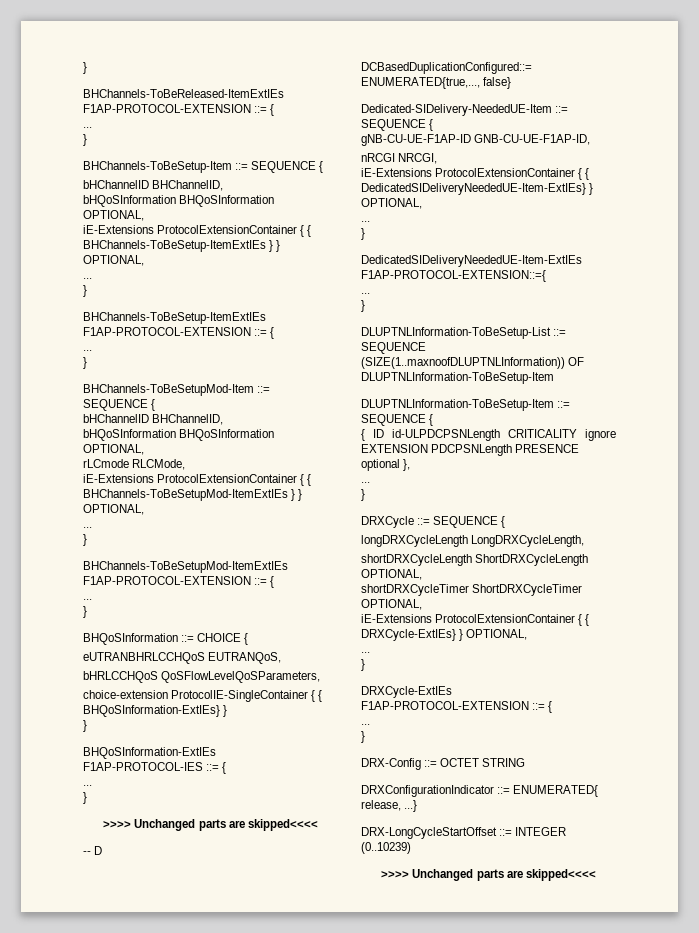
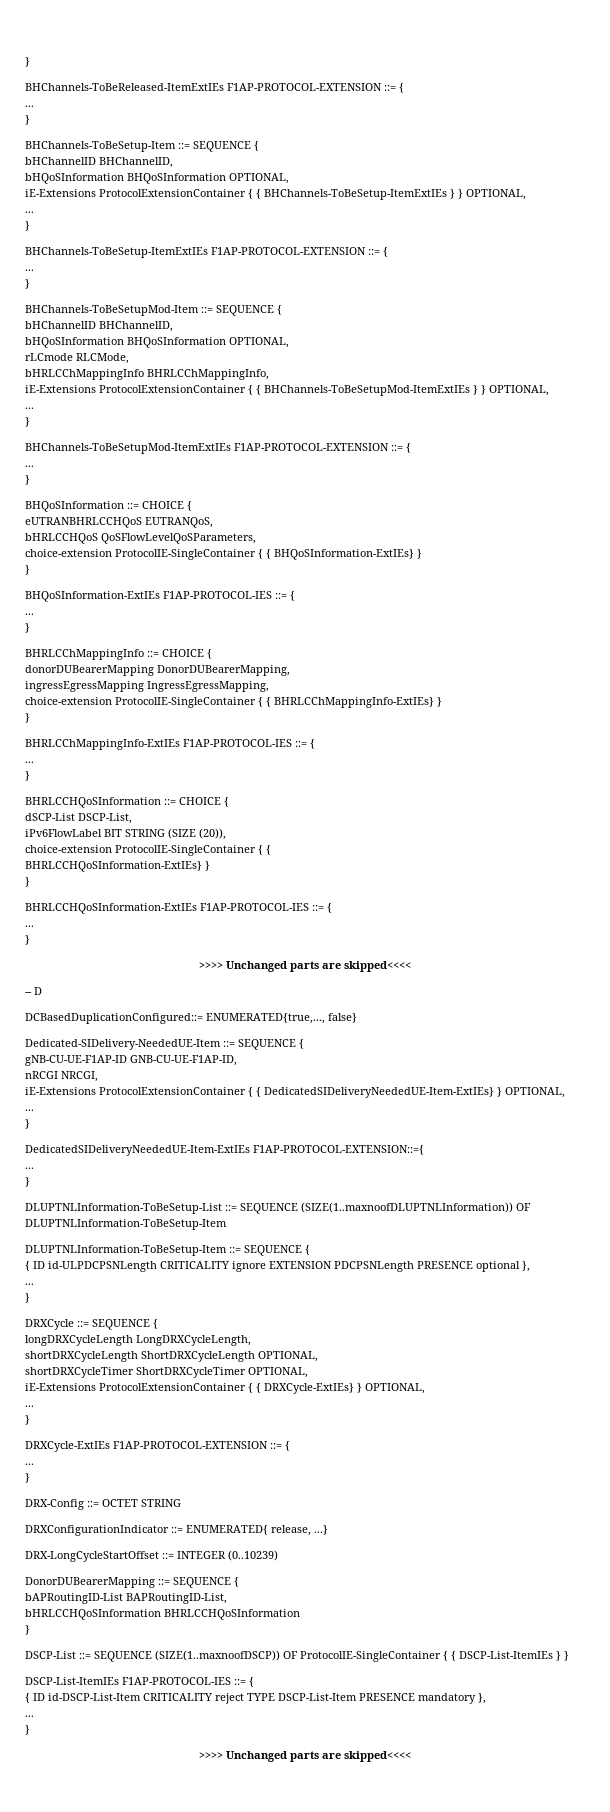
+ bHRLCChMappingInfo BHRLCChMappingInfo,
+ BHRLCChMappingInfo ::= CHOICE {
+ donorDUBearerMapping DonorDUBearerMapping,
+ ingressEgressMapping IngressEgressMapping,
+ choice-extension ProtocolIE-SingleContainer { { BHRLCChMappingInfo-ExtIEs} }
+ }
+ BHRLCChMappingInfo-ExtIEs F1AP-PROTOCOL-IES ::= {
+ ...
+ }
+ BHRLCCHQoSInformation ::= CHOICE {
+ dSCP-List DSCP-List,
+ iPv6FlowLabel BIT STRING (SIZE (20)),
+ choice-extension ProtocolIE-SingleContainer { {
+ BHRLCCHQoSInformation-ExtIEs} }
+ }
+ BHRLCCHQoSInformation-ExtIEs F1AP-PROTOCOL-IES ::= {
+ ...
+ }
+ DonorDUBearerMapping ::= SEQUENCE {
+ bAPRoutingID-List BAPRoutingID-List,
+ bHRLCCHQoSInformation BHRLCCHQoSInformation
+ }
+ DSCP-List ::= SEQUENCE (SIZE(1..maxnoofDSCP)) OF ProtocolIE-SingleContainer { { DSCP-List-ItemIEs } }
+ DSCP-List-ItemIEs F1AP-PROTOCOL-IES ::= {
+ { ID id-DSCP-List-Item CRITICALITY reject TYPE DSCP-List-Item PRESENCE mandatory },
+ ...
+ }

